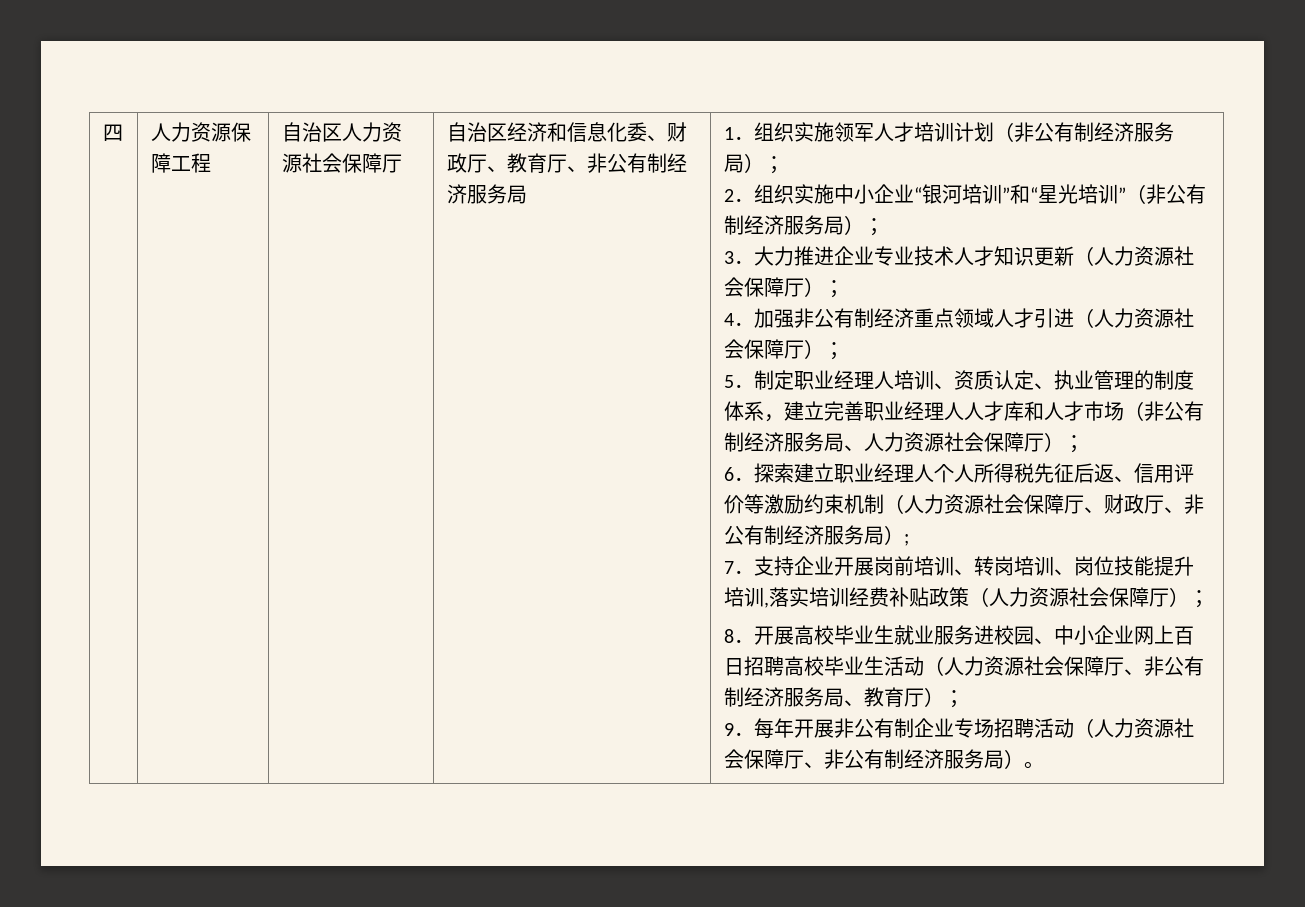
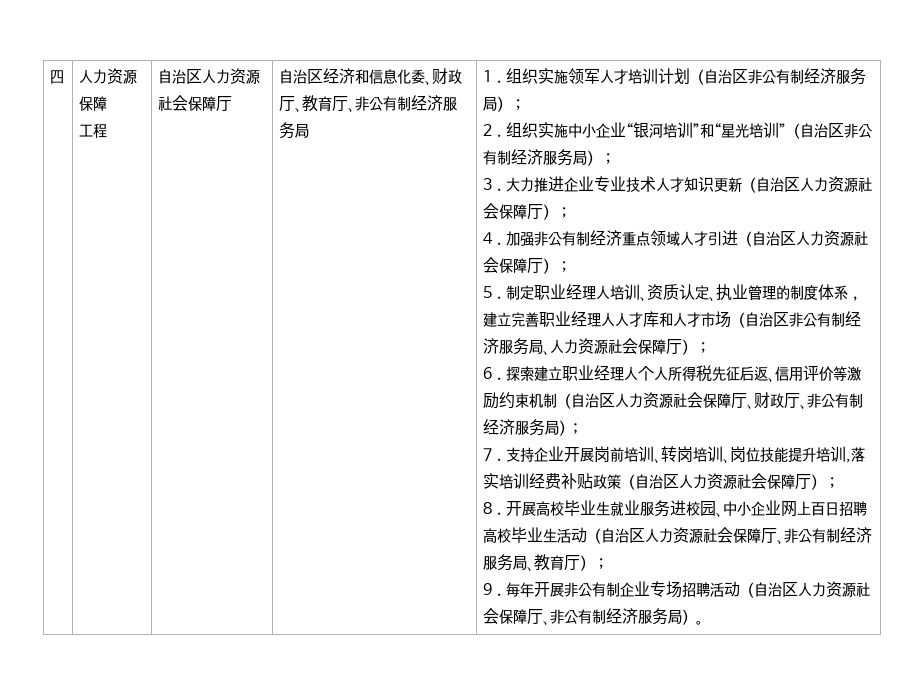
- 人力资源保障工程
+ 人力资源保障
+ 工程
- 1．组织实施领军人才培训计划（非公有制经济服务局）；
+ 1．组织实施领军人才培训计划（自治区非公有制经济服务局）；
- 2．组织实施中小企业“银河培训”和“星光培训”（非公有制经济服务局）；
+ 2．组织实施中小企业“银河培训”和“星光培训”（自治区非公有制经济服务局）；
- 3．大力推进企业专业技术人才知识更新（人力资源社会保障厅）；
+ 3．大力推进企业专业技术人才知识更新（自治区人力资源社会保障厅）；
- 4．加强非公有制经济重点领域人才引进（人力资源社会保障厅）；
+ 4．加强非公有制经济重点领域人才引进（自治区人力资源社会保障厅）；
- 5．制定职业经理人培训、资质认定、执业管理的制度体系，建立完善职业经理人人才库和人才市场（非公有制经济服务局、人力资源社会保障厅）；
+ 5．制定职业经理人培训、资质认定、执业管理的制度体系，建立完善职业经理人人才库和人才市场（自治区非公有制经济服务局、人力资源社会保障厅）；
- 6．探索建立职业经理人个人所得税先征后返、信用评价等激励约束机制（人力资源社会保障厅、财政厅、非公有制经济服务局）;
+ 6．探索建立职业经理人个人所得税先征后返、信用评价等激励约束机制（自治区人力资源社会保障厅、财政厅、非公有制经济服务局）;
- 7．支持企业开展岗前培训、转岗培训、岗位技能提升培训,落实培训经费补贴政策（人力资源社会保障厅）；
+ 7．支持企业开展岗前培训、转岗培训、岗位技能提升培训,落实培训经费补贴政策（自治区人力资源社会保障厅）；
- 8．开展高校毕业生就业服务进校园、中小企业网上百日招聘高校毕业生活动（人力资源社会保障厅、非公有制经济服务局、教育厅）；
+ 8．开展高校毕业生就业服务进校园、中小企业网上百日招聘高校毕业生活动（自治区人力资源社会保障厅、非公有制经济服务局、教育厅）；
- 9．每年开展非公有制企业专场招聘活动（人力资源社会保障厅、非公有制经济服务局）。
+ 9．每年开展非公有制企业专场招聘活动（自治区人力资源社会保障厅、非公有制经济服务局）。

